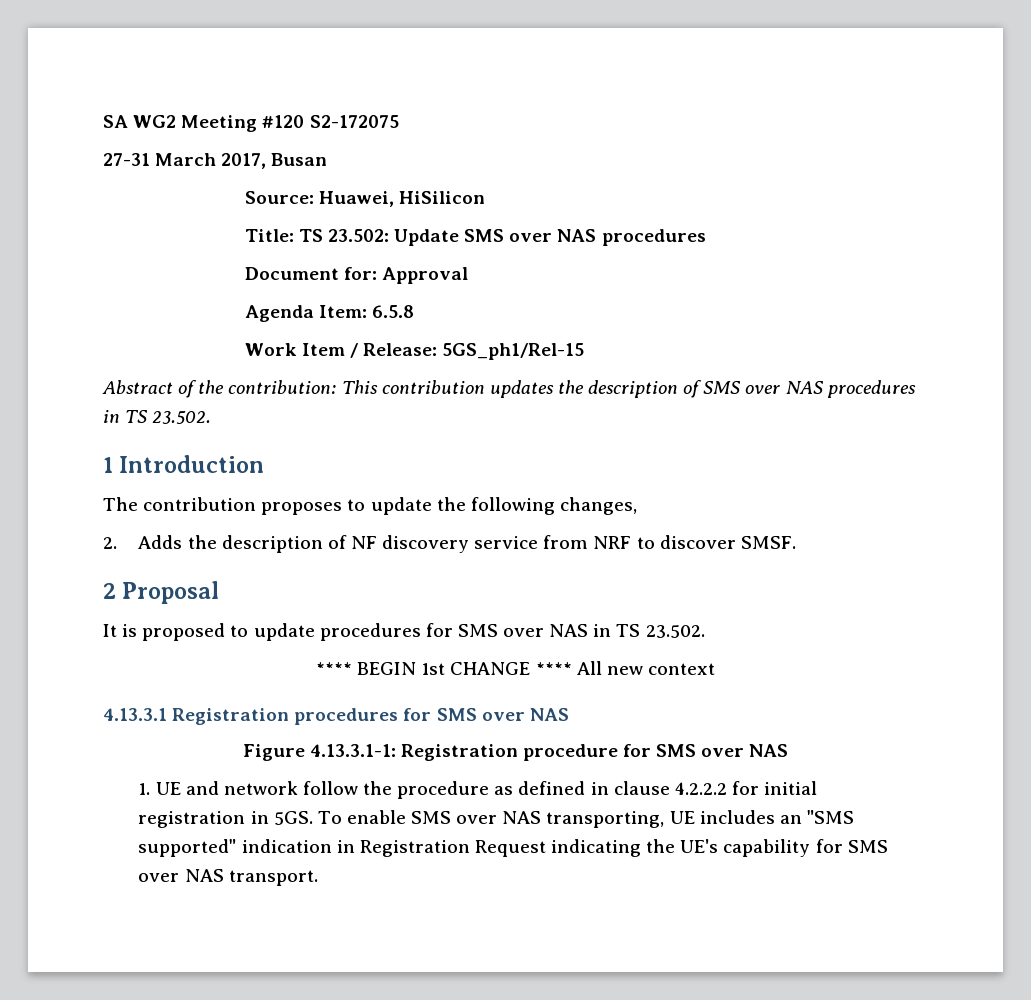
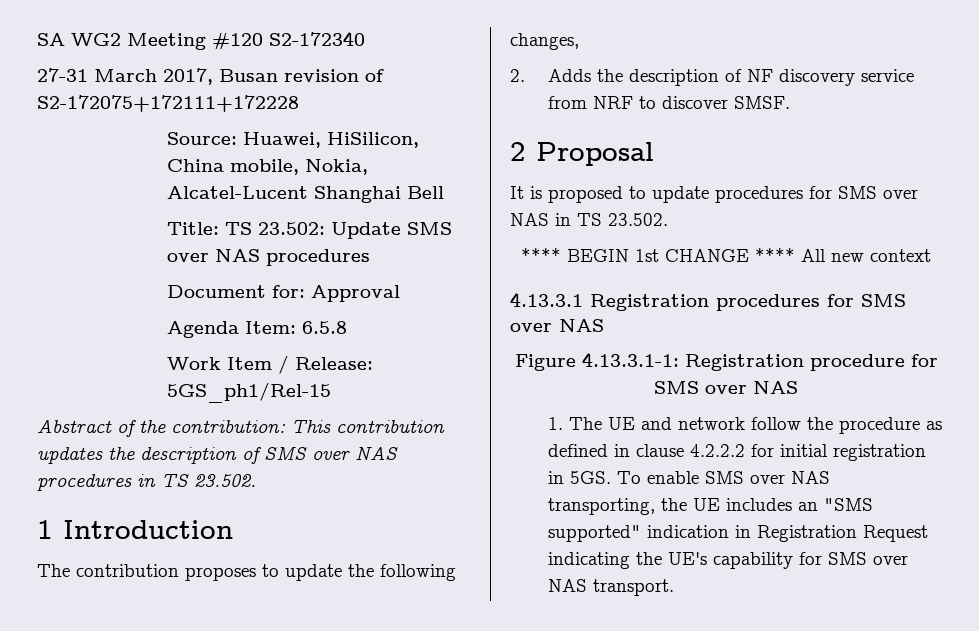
- SA WG2 Meeting #120 S2-172075
+ SA WG2 Meeting #120 S2-172340
- 27-31 March 2017, Busan
+ 27-31 March 2017, Busan revision of S2-172075+172111+172228
- Source: Huawei, HiSilicon
+ Source: Huawei, HiSilicon, China mobile, Nokia, Alcatel-Lucent Shanghai Bell
- 1. UE and network follow the procedure as defined in clause 4.2.2.2 for initial registration in 5GS.
+ 1. The UE and network follow the procedure as defined in clause 4.2.2.2 for initial registration in 5GS.
- To enable SMS over NAS transporting, UE includes an "SMS supported" indication in Registration Request indicating the UE's capability for SMS over NAS transport.
+ To enable SMS over NAS transporting, the UE includes an "SMS supported" indication in Registration Request indicating the UE's capability for SMS over NAS transport.

